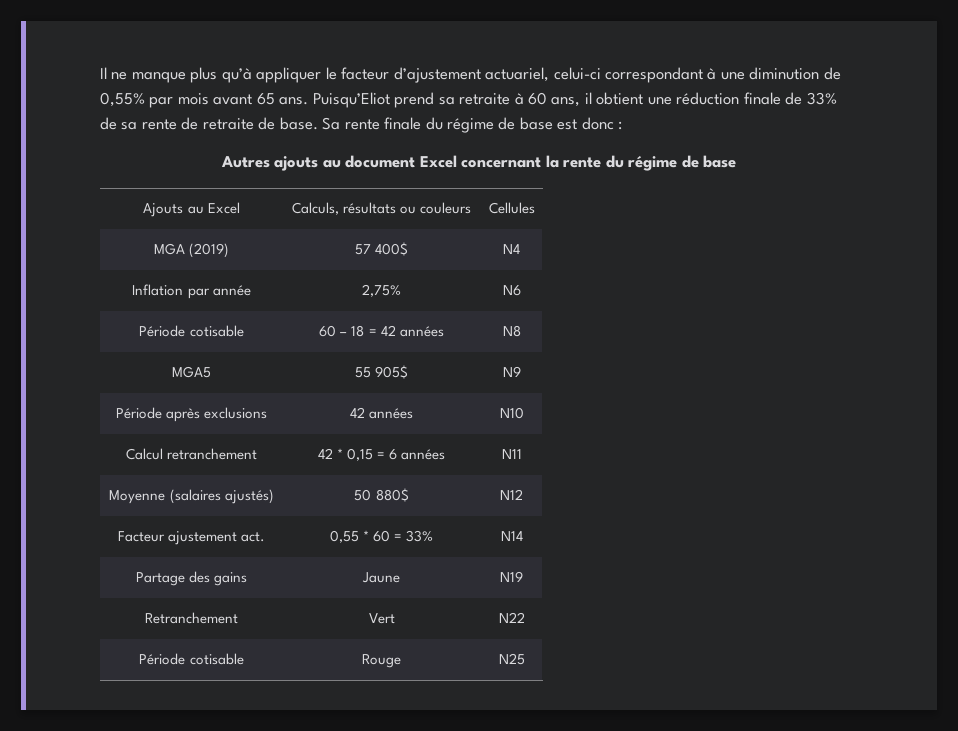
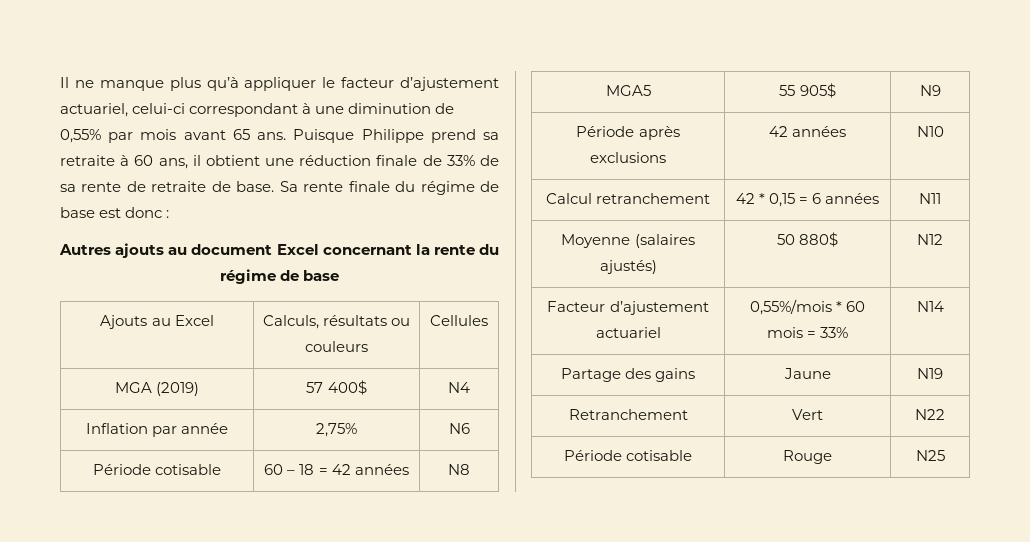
- Puisqu’Eliot prend sa retraite à 60 ans, il obtient une réduction finale de 33% de sa rente de retraite de base.
+ Puisque Philippe prend sa retraite à 60 ans, il obtient une réduction finale de 33% de sa rente de retraite de base.
- Facteur ajustement act. | 0,55 * 60 = 33% | N14
+ Facteur d’ajustement actuariel | 0,55%/mois * 60 mois = 33% | N14

